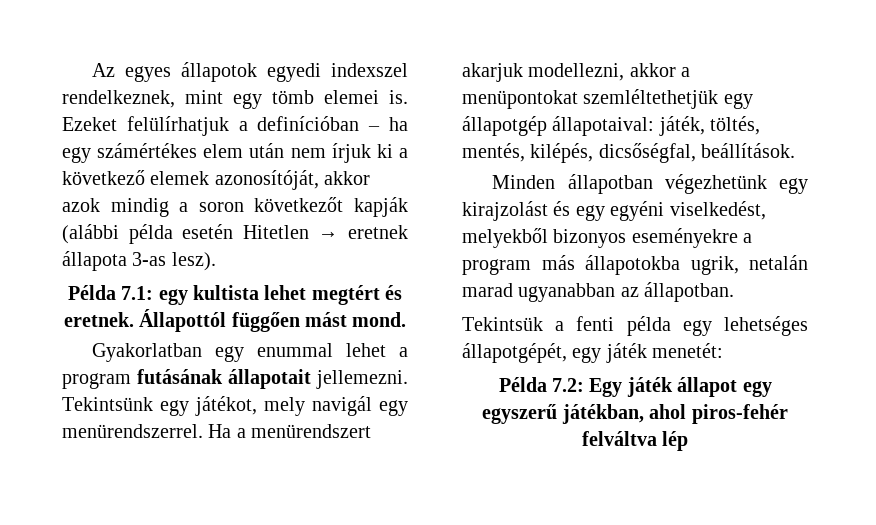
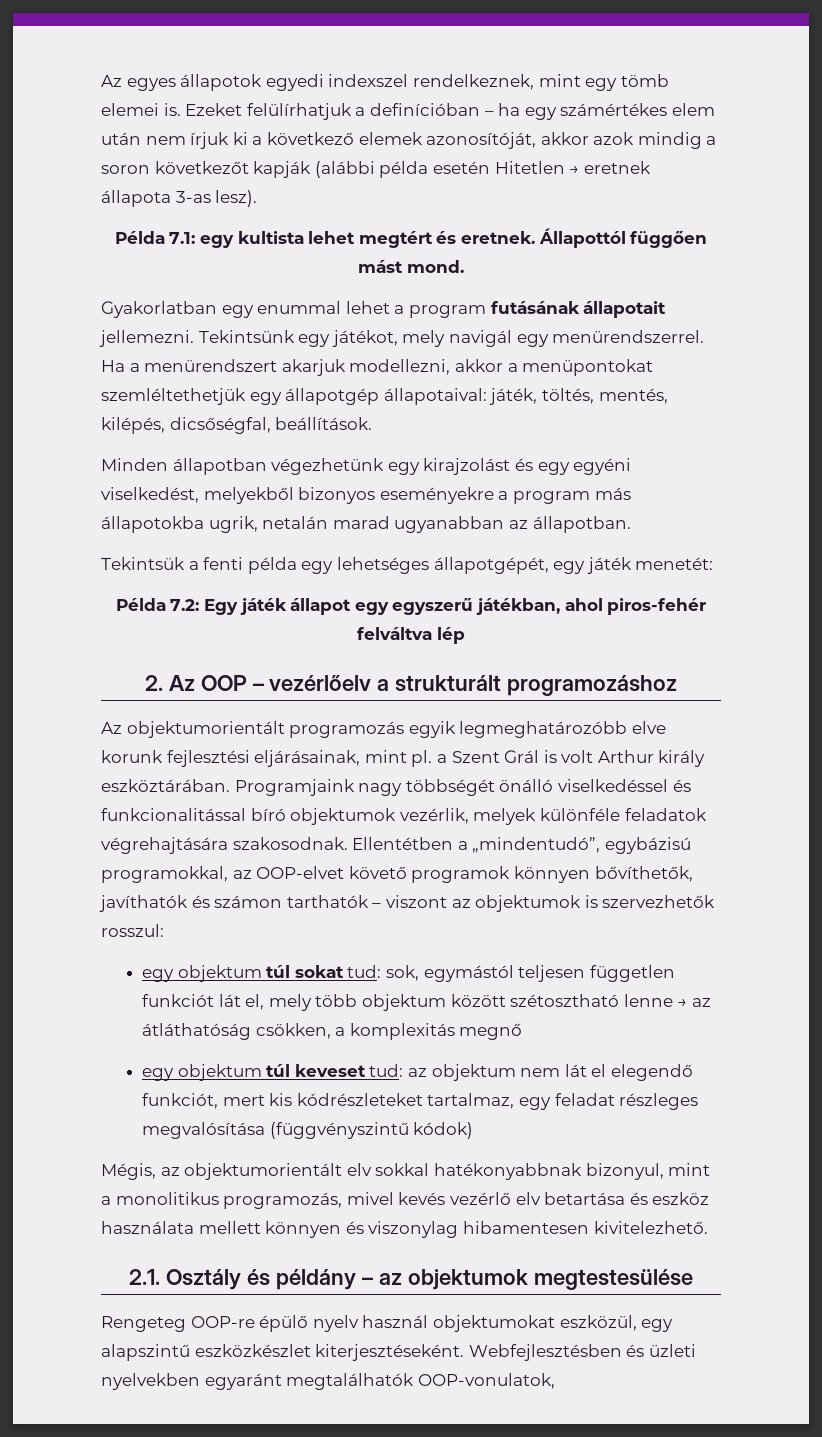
+ 2. Az OOP – vezérlőelv a strukturált programozáshoz
+ Az objektumorientált programozás egyik legmeghatározóbb elve korunk fejlesztési eljárásainak, mint pl. a Szent Grál is volt Arthur király eszköztárában. Programjaink nagy többségét önálló viselkedéssel és funkcionalitással bíró objektumok vezérlik, melyek különféle feladatok végrehajtására szakosodnak. Ellentétben a „mindentudó”, egybázisú programokkal, az OOP-elvet követő programok könnyen bővíthetők, javíthatók és számon tarthatók – viszont az objektumok is szervezhetők rosszul:
+ egy objektum túl sokat tud: sok, egymástól teljesen független funkciót lát el, mely több objektum között szétosztható lenne → az átláthatóság csökken, a komplexitás megnő
+ egy objektum túl keveset tud: az objektum nem lát el elegendő funkciót, mert kis kódrészleteket tartalmaz, egy feladat részleges megvalósítása (függvényszintű kódok)
+ Mégis, az objektumorientált elv sokkal hatékonyabbnak bizonyul, mint a monolitikus programozás, mivel kevés vezérlő elv betartása és eszköz használata mellett könnyen és viszonylag hibamentesen kivitelezhető.
+ 2.1. Osztály és példány – az objektumok megtestesülése
+ Rengeteg OOP-re épülő nyelv használ objektumokat eszközül, egy alapszintű eszközkészlet kiterjesztéseként. Webfejlesztésben és üzleti nyelvekben egyaránt megtalálhatók OOP-vonulatok,

